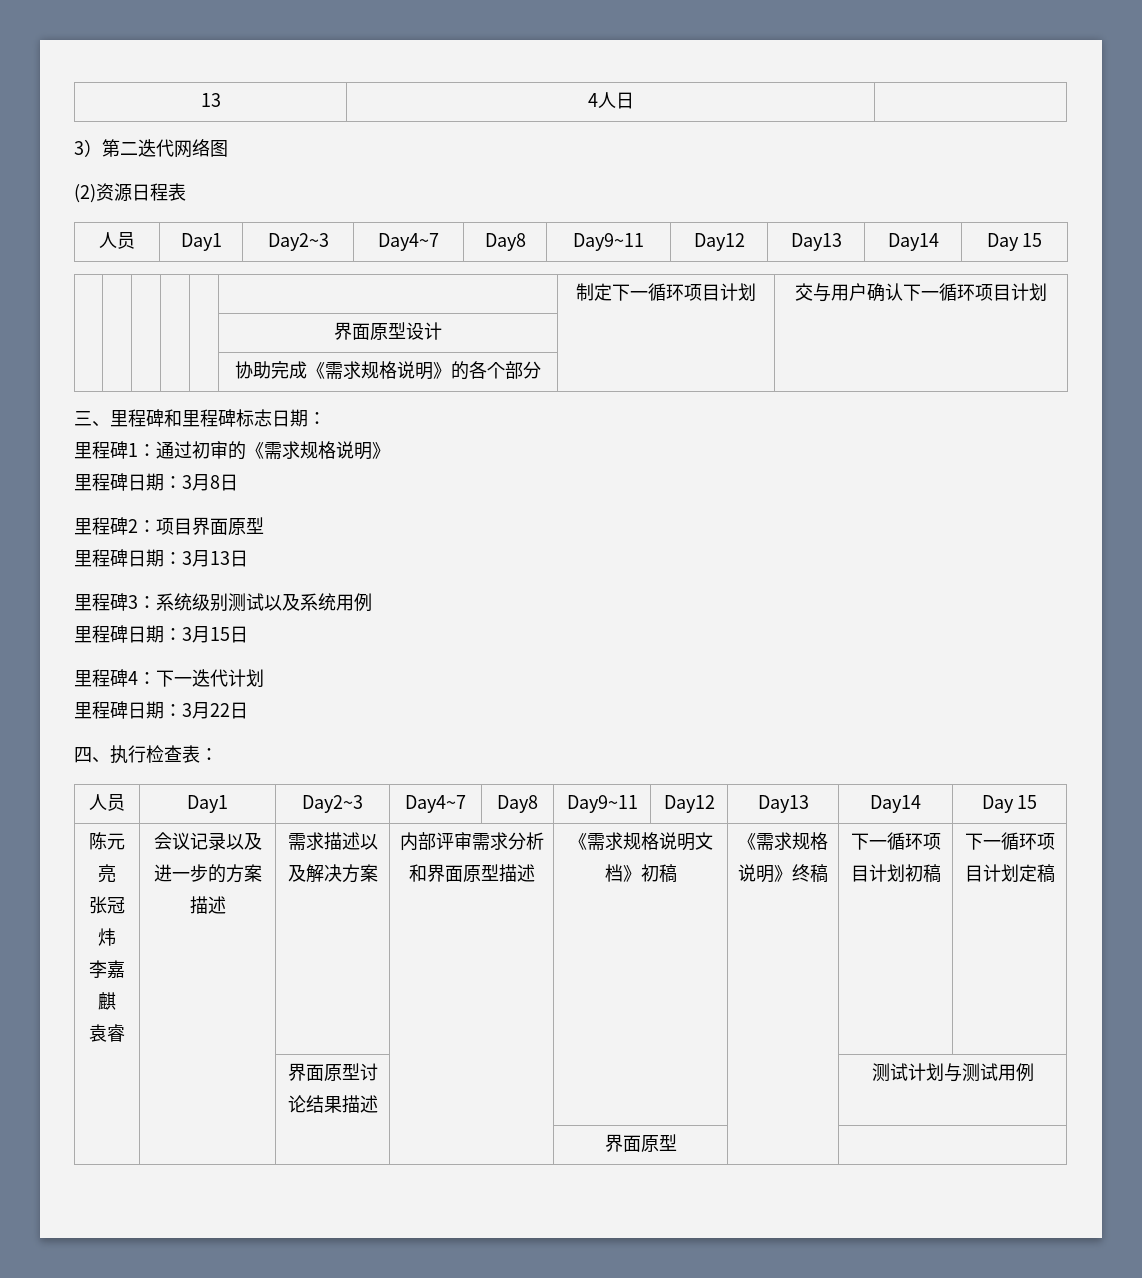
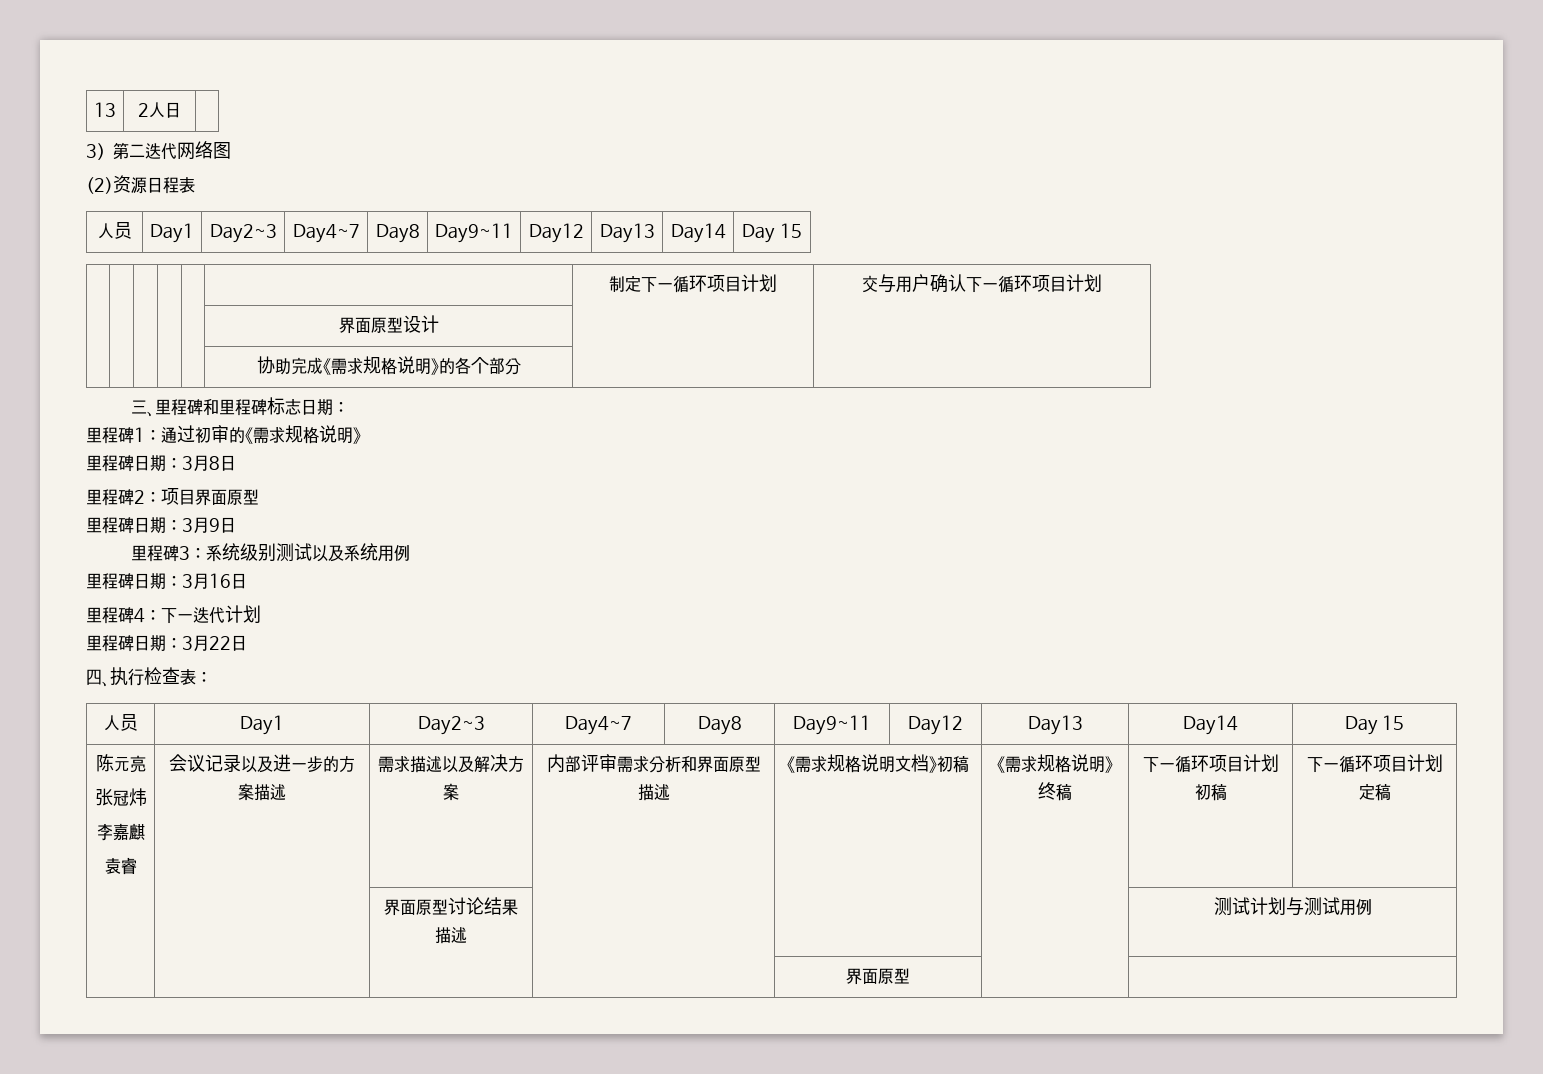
- 13 | 4人日 |
+ 13 | 2人日 |
- 里程碑日期：3月13日
+ 里程碑日期：3月9日
- 里程碑日期：3月15日
+ 里程碑日期：3月16日

